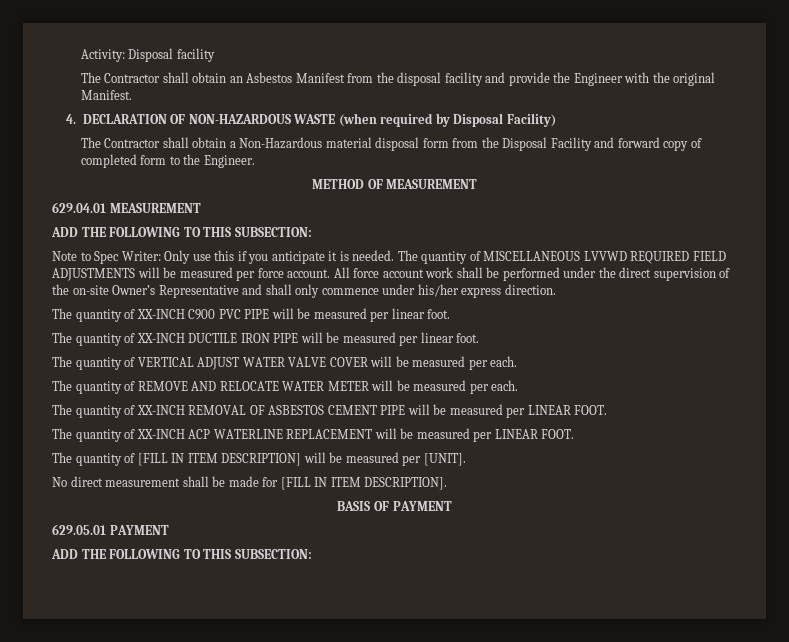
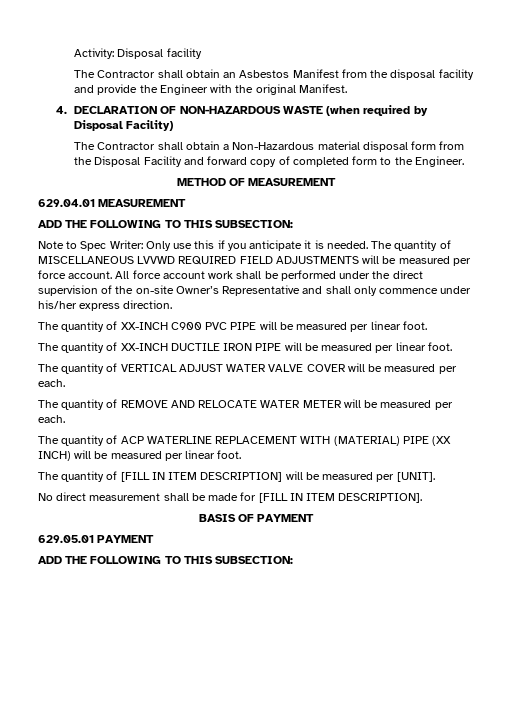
- The quantity of XX-INCH REMOVAL OF ASBESTOS CEMENT PIPE will be measured per LINEAR FOOT.
- The quantity of XX-INCH ACP WATERLINE REPLACEMENT will be measured per LINEAR FOOT.
+ The quantity of ACP WATERLINE REPLACEMENT WITH (MATERIAL) PIPE (XX INCH) will be measured per linear foot.

